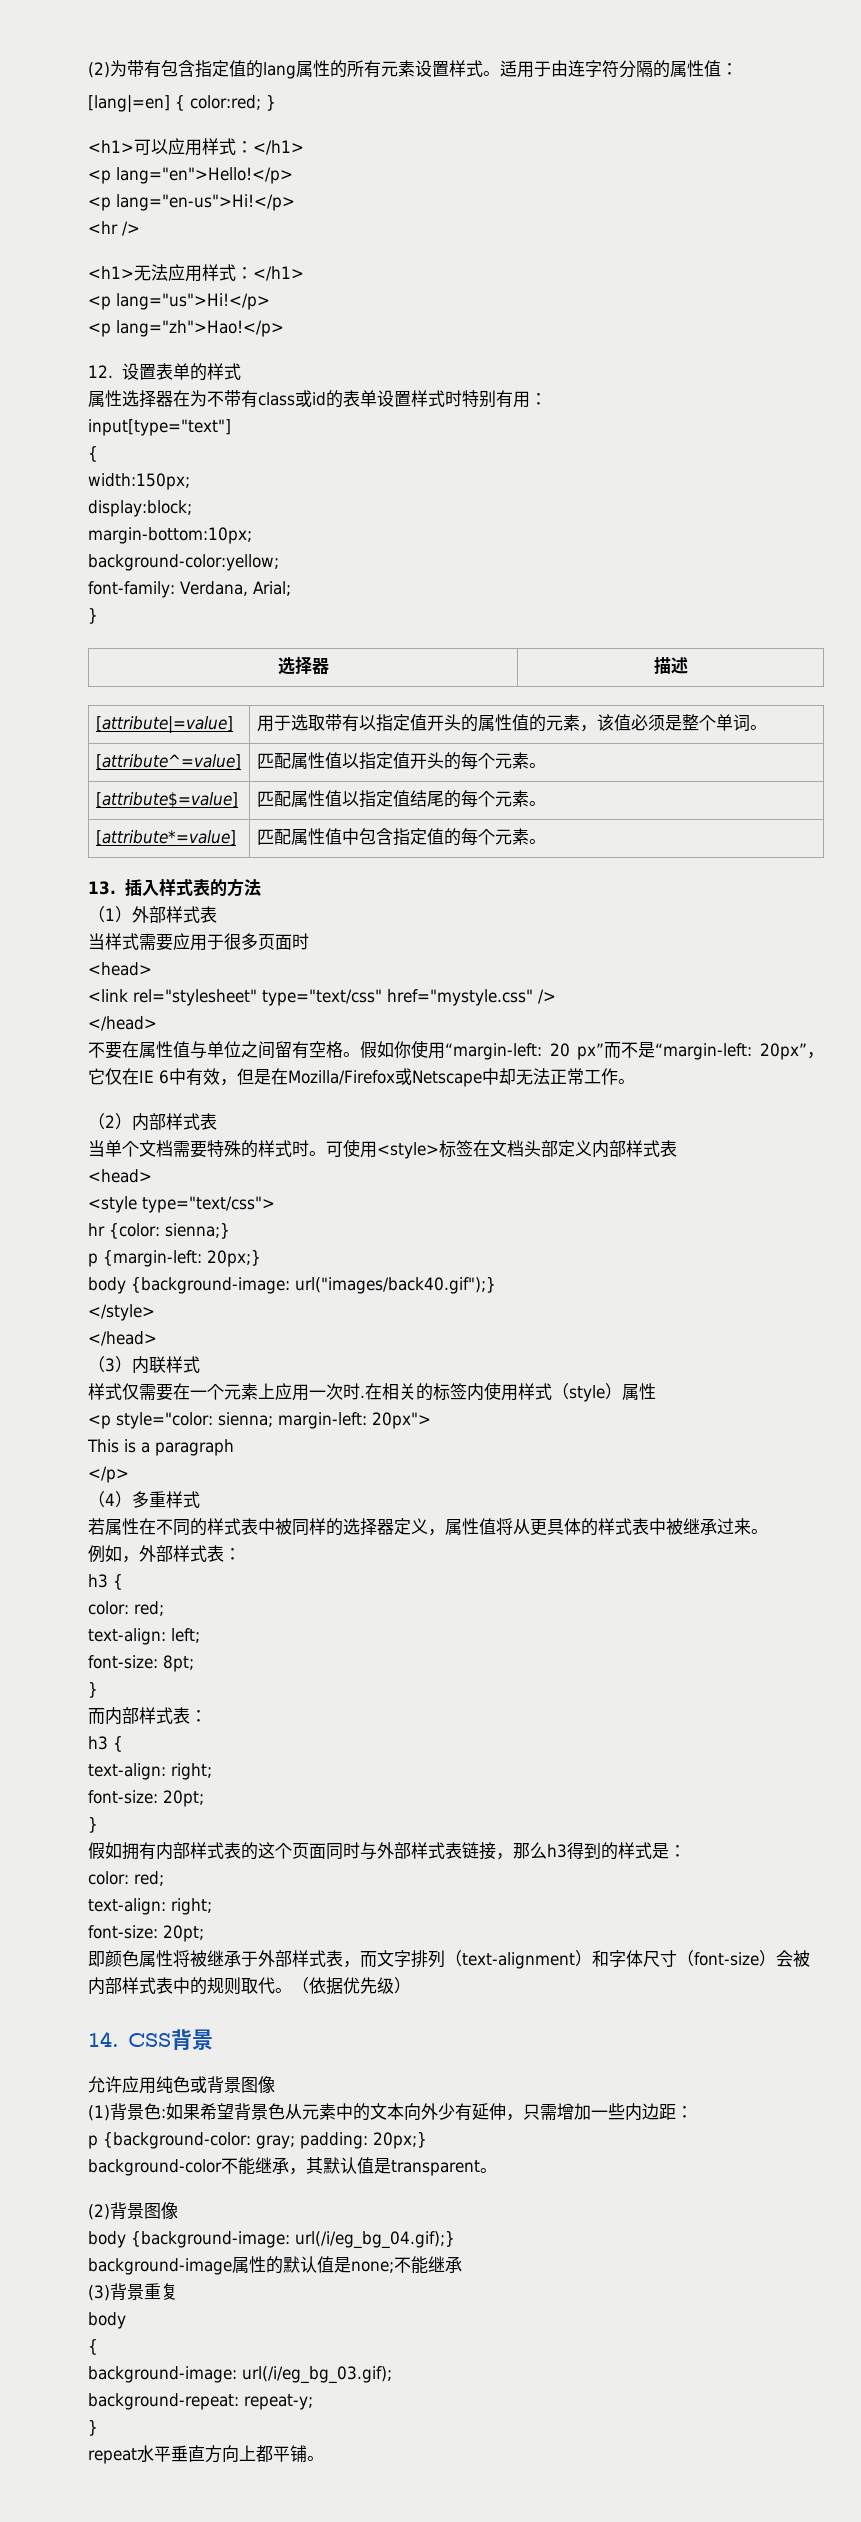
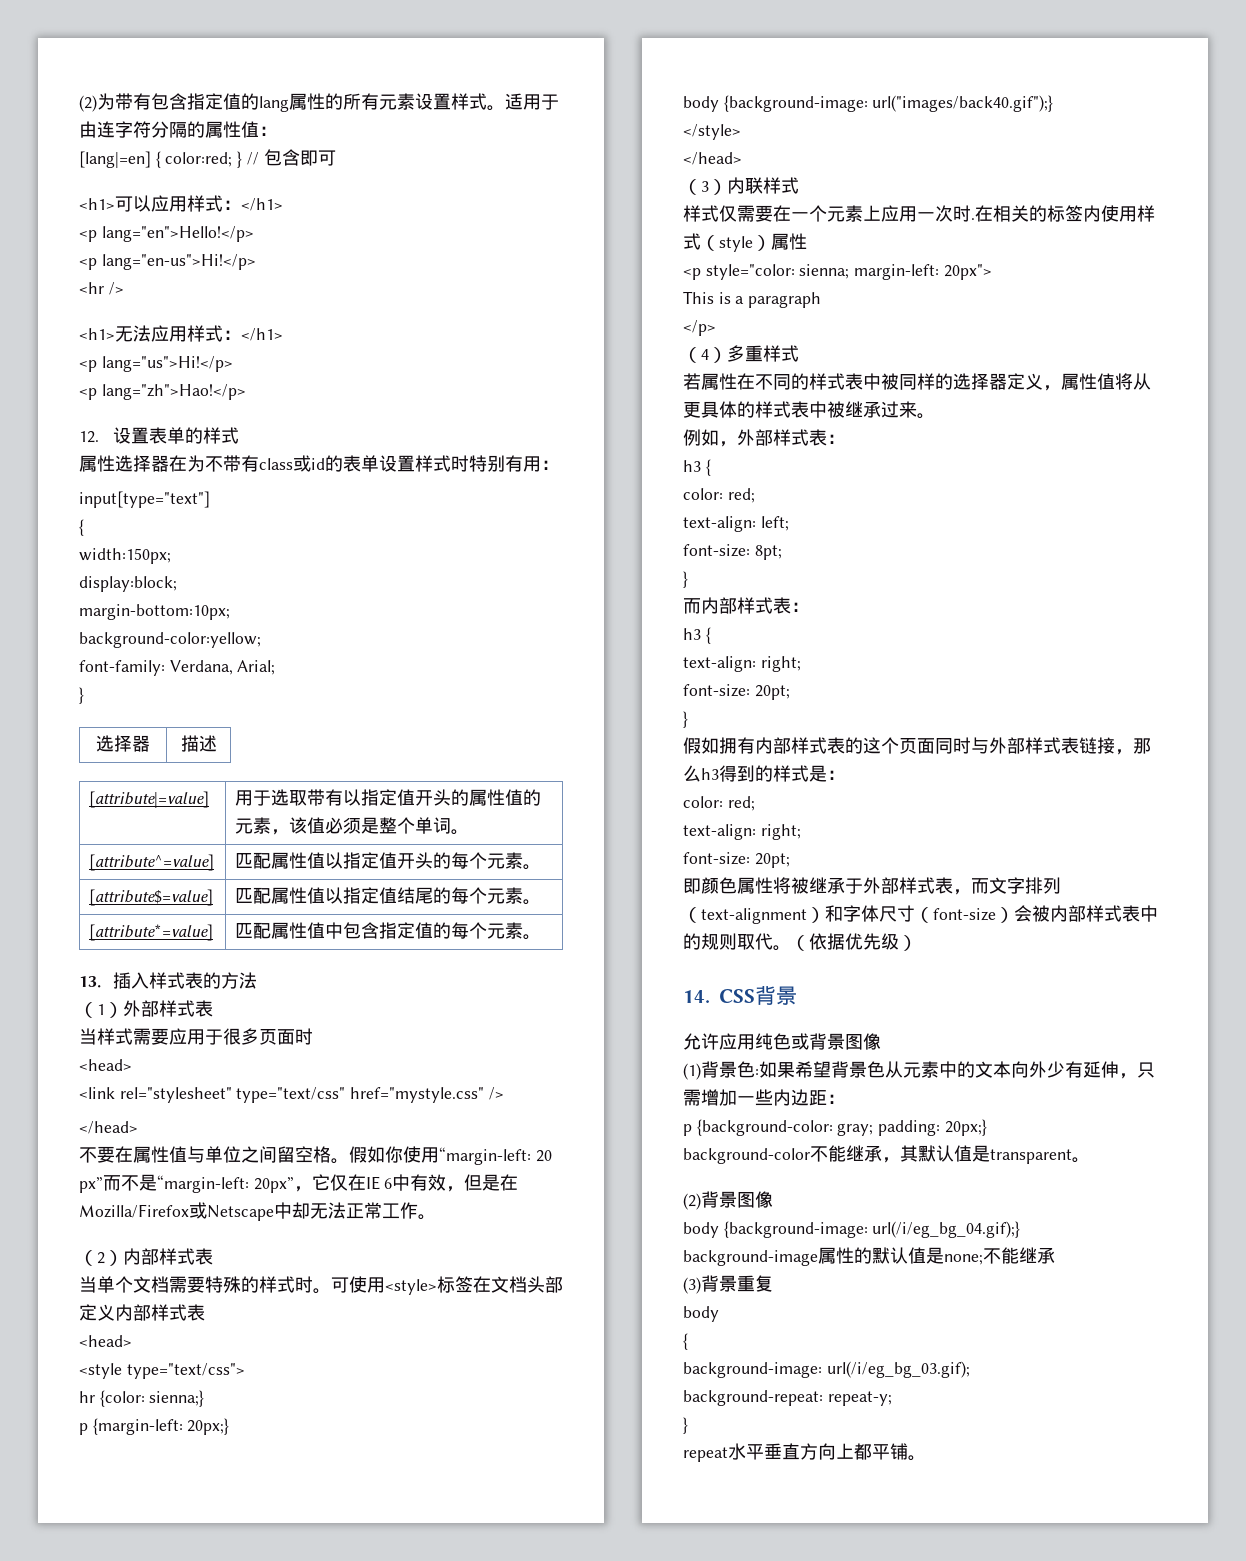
- [lang|=en] { color:red; }
+ [lang|=en] { color:red; } // 包含即可
- 不要在属性值与单位之间留有空格。
+ 不要在属性值与单位之间留空格。

